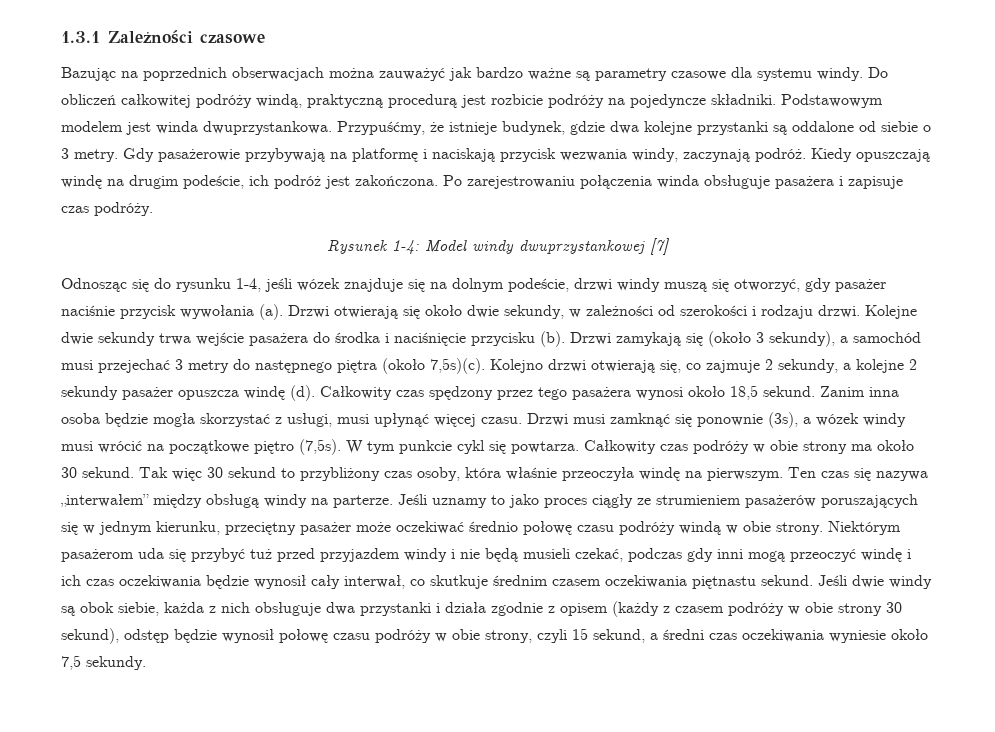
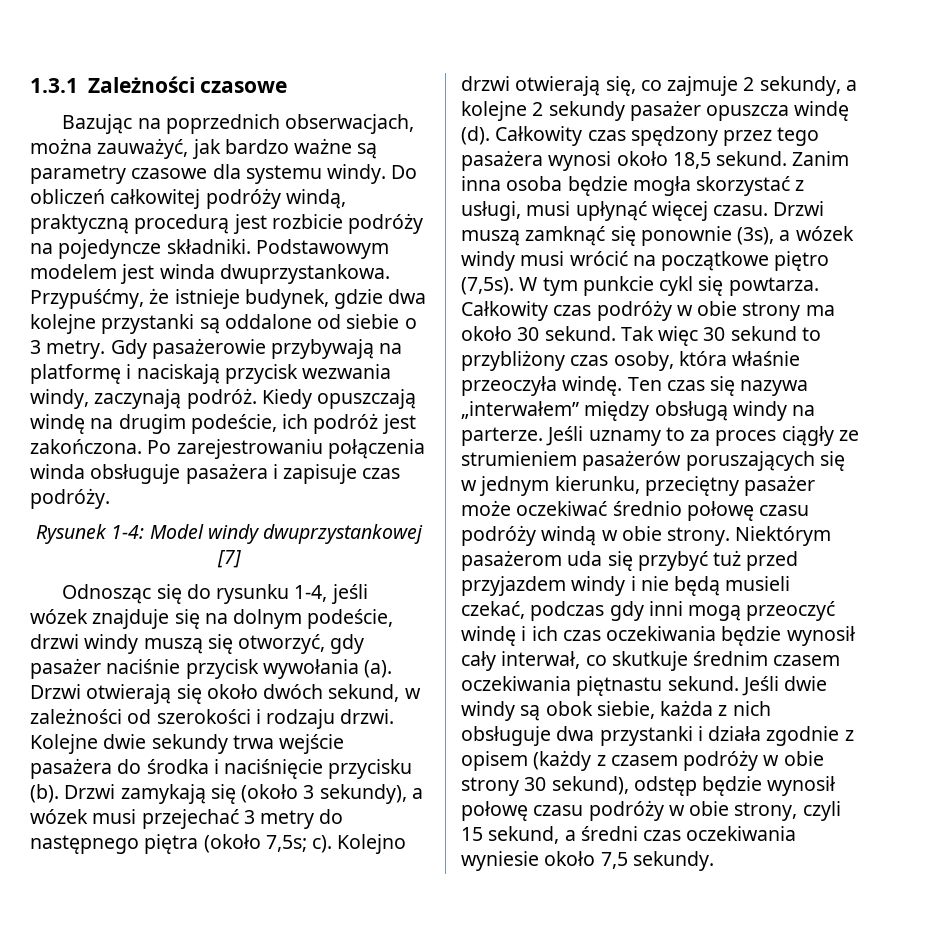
- Bazując na poprzednich obserwacjach można zauważyć jak bardzo ważne są parametry czasowe dla systemu windy.
+ Bazując na poprzednich obserwacjach, można zauważyć, jak bardzo ważne są parametry czasowe dla systemu windy.
- Drzwi otwierają się około dwie sekundy, w zależności od szerokości i rodzaju drzwi.
+ Drzwi otwierają się około dwóch sekund, w zależności od szerokości i rodzaju drzwi.
- Drzwi zamykają się (około 3 sekundy), a samochód musi przejechać 3 metry do następnego piętra (około 7,5s)(c).
+ Drzwi zamykają się (około 3 sekundy), a wózek musi przejechać 3 metry do następnego piętra (około 7,5s; c).
- Drzwi musi zamknąć się ponownie (3s), a wózek windy musi wrócić na początkowe piętro (7,5s).
+ Drzwi muszą zamknąć się ponownie (3s), a wózek windy musi wrócić na początkowe piętro (7,5s).
- Tak więc 30 sekund to przybliżony czas osoby, która właśnie przeoczyła windę na pierwszym.
+ Tak więc 30 sekund to przybliżony czas osoby, która właśnie przeoczyła windę.
- Jeśli uznamy to jako proces ciągły ze strumieniem pasażerów poruszających się w jednym kierunku, przeciętny pasażer może oczekiwać średnio połowę czasu podróży windą w obie strony.
+ Jeśli uznamy to za proces ciągły ze strumieniem pasażerów poruszających się w jednym kierunku, przeciętny pasażer może oczekiwać średnio połowę czasu podróży windą w obie strony.

